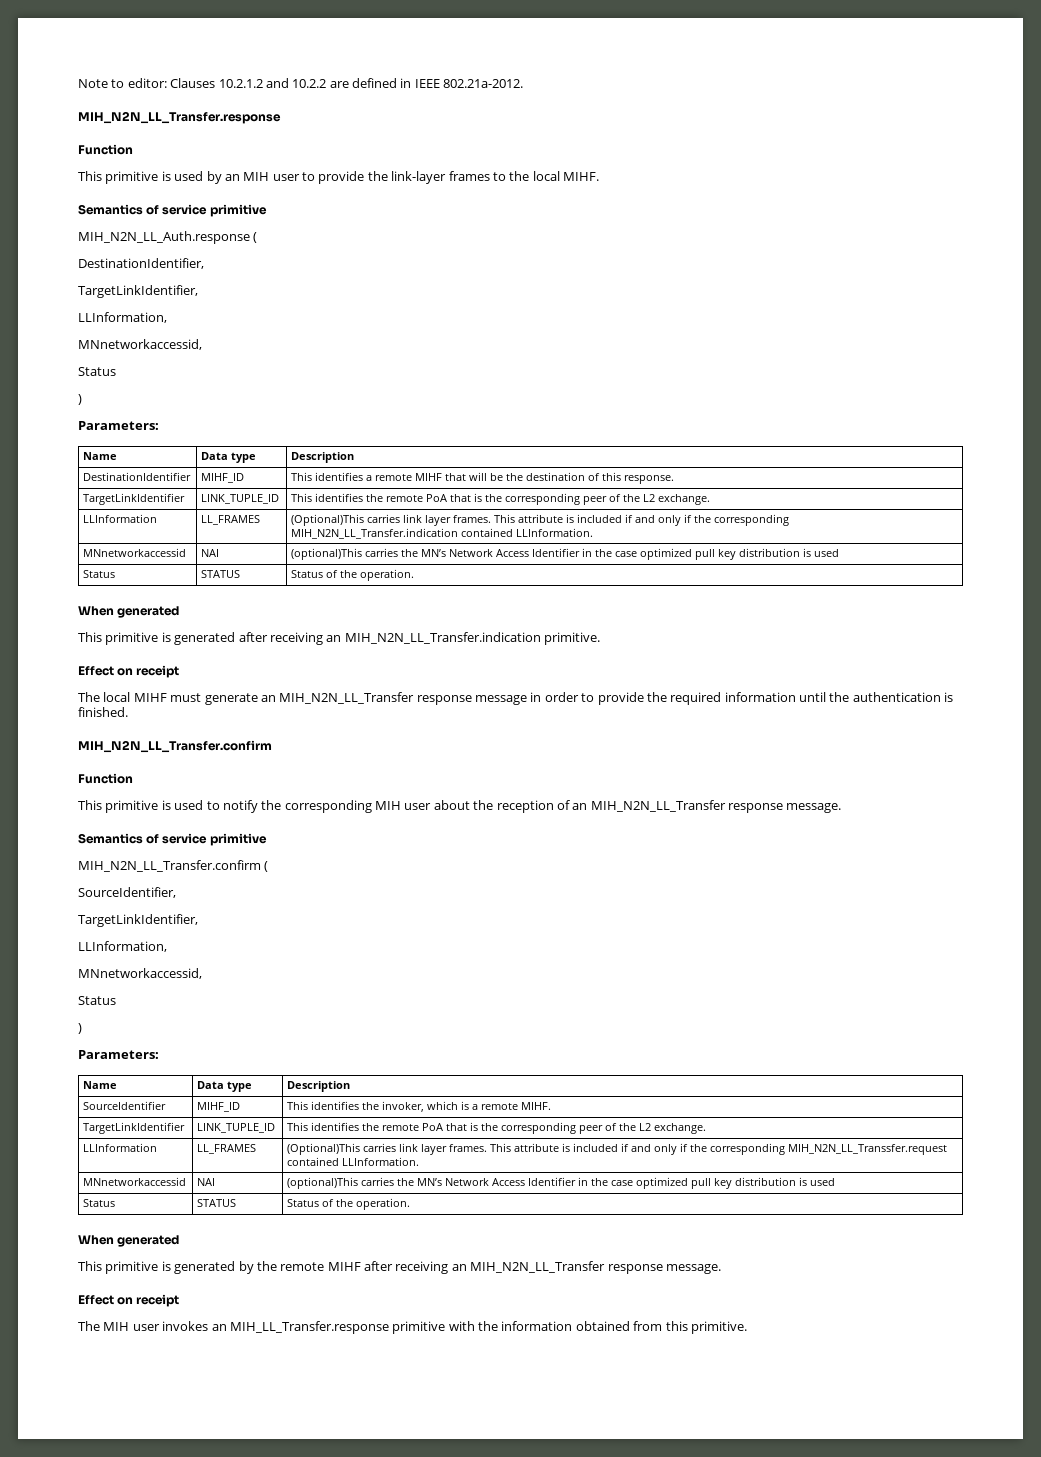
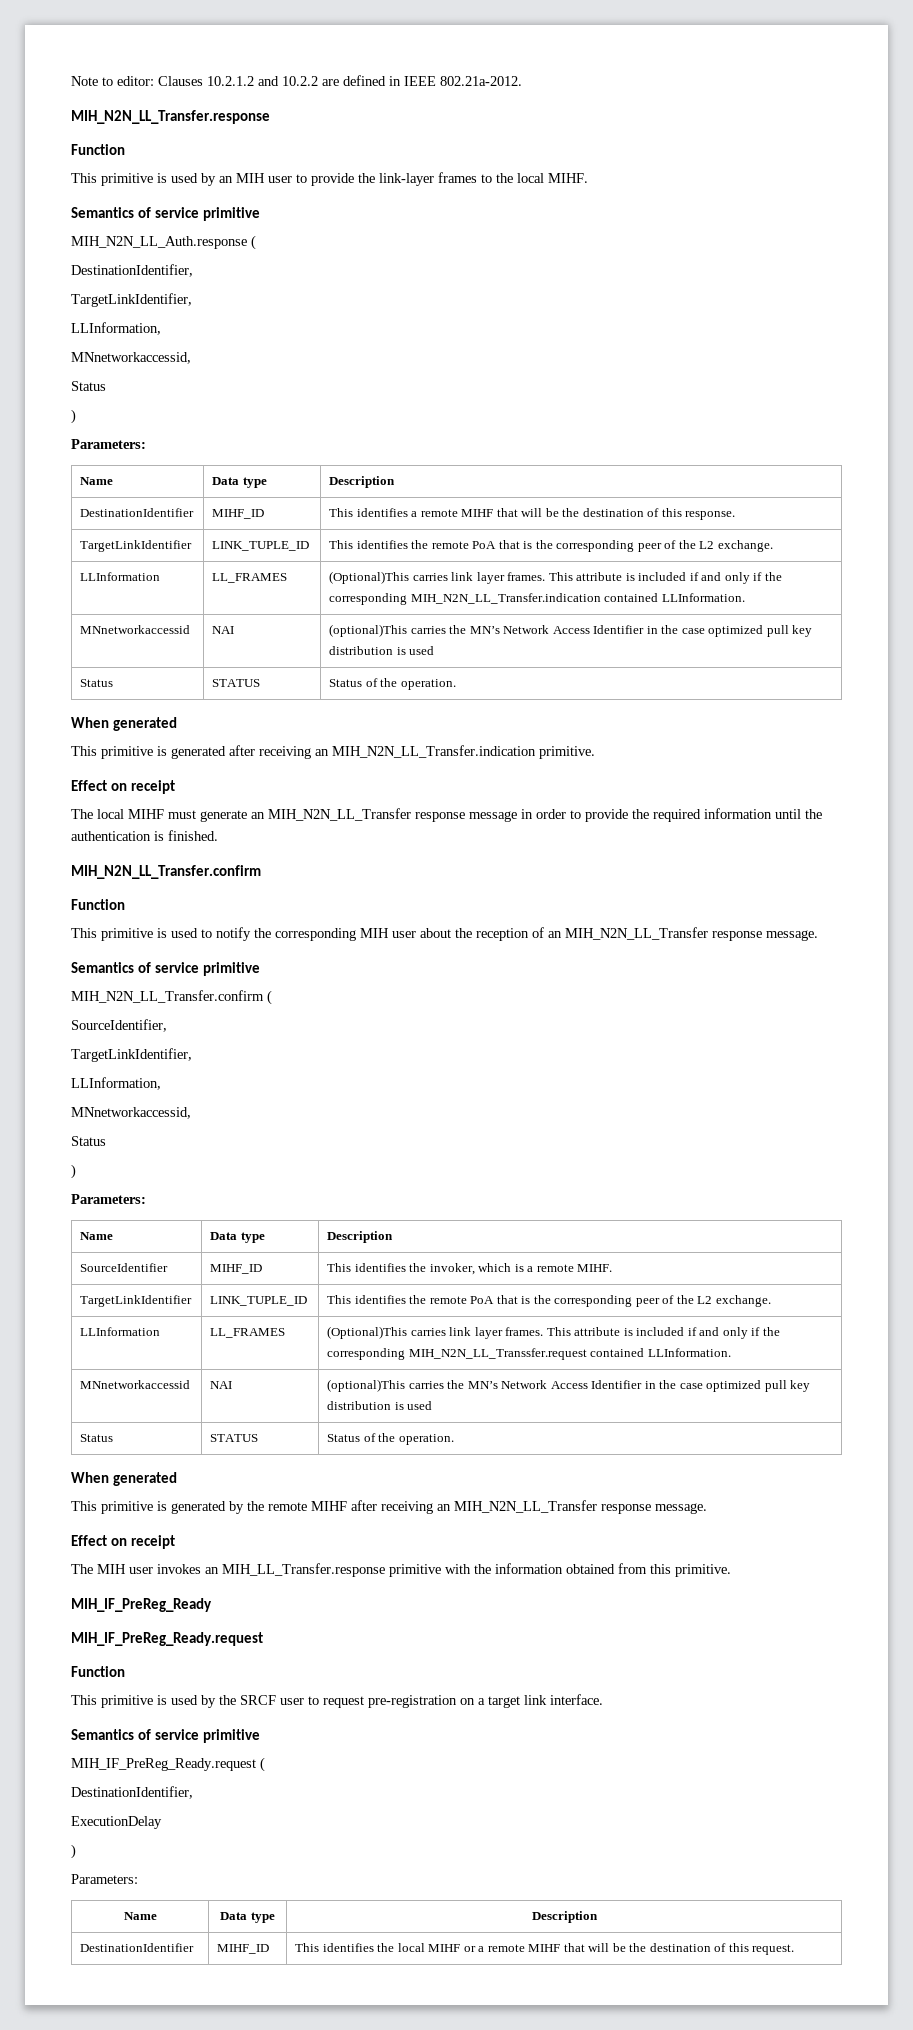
+ MIH_IF_PreReg_Ready
+ MIH_IF_PreReg_Ready.request
+ Function
+ This primitive is used by the SRCF user to request pre-registration on a target link interface.
+ Semantics of service primitive
+ MIH_IF_PreReg_Ready.request (
+ DestinationIdentifier,
+ ExecutionDelay
+ )
+ Parameters:
+ Name | Data type | Description
+ DestinationIdentifier | MIHF_ID | This identifies the local MIHF or a remote MIHF that will be the destination of this request.

